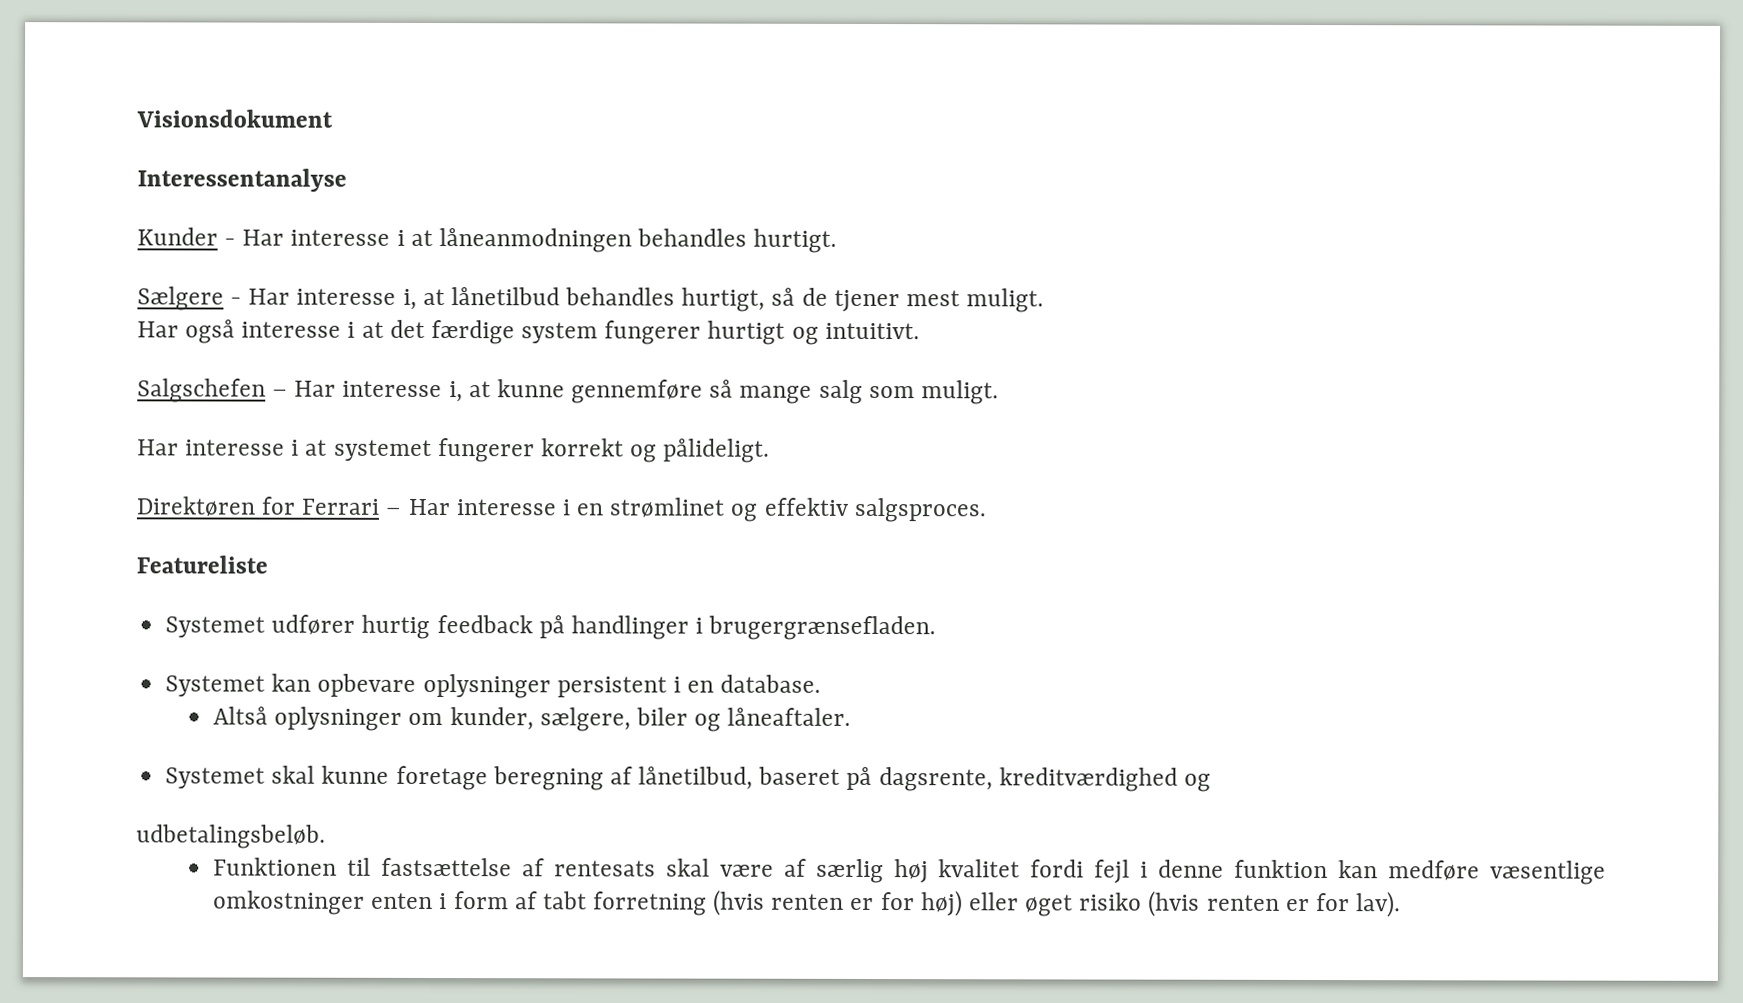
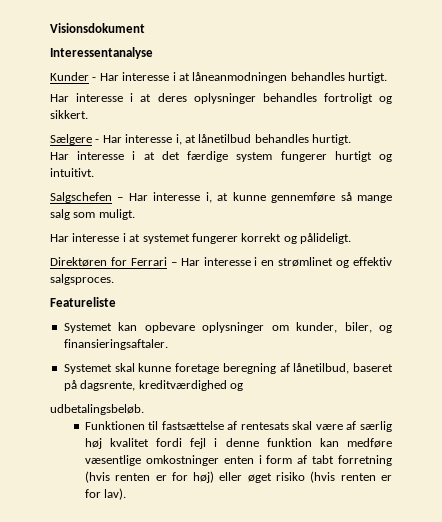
+ Har interesse i at deres oplysninger behandles fortroligt og sikkert.
- Sælgere - Har interesse i, at lånetilbud behandles hurtigt, så de tjener mest muligt.
- Har også interesse i at det færdige system fungerer hurtigt og intuitivt.
+ Sælgere - Har interesse i, at lånetilbud behandles hurtigt.
+ Har interesse i at det færdige system fungerer hurtigt og intuitivt.
- Systemet udfører hurtig feedback på handlinger i brugergrænsefladen.
- Systemet kan opbevare oplysninger persistent i en database.
- Altså oplysninger om kunder, sælgere, biler og låneaftaler.
+ Systemet kan opbevare oplysninger om kunder, biler, og finansieringsaftaler.

